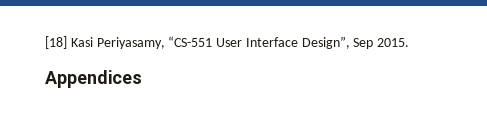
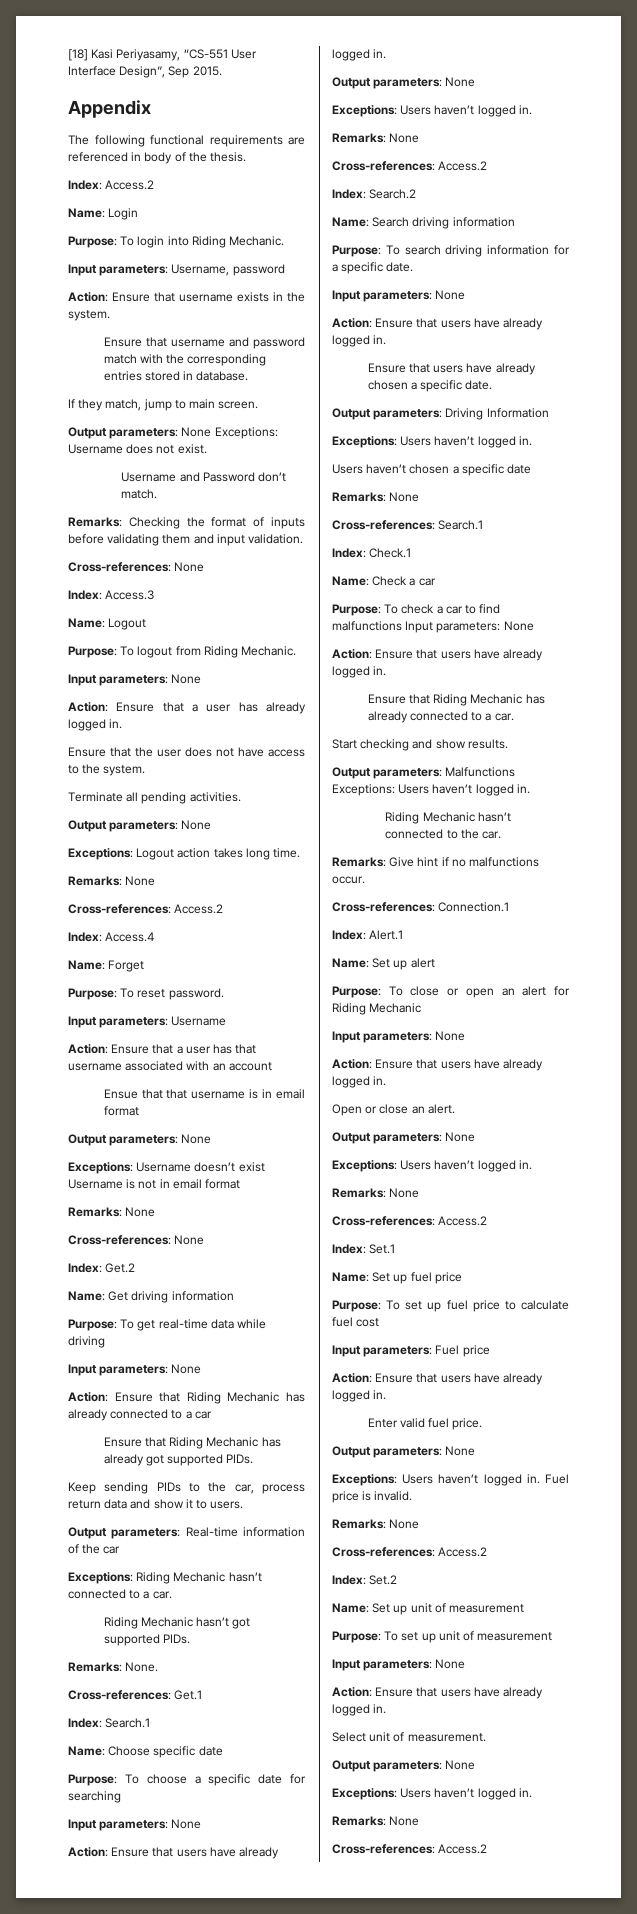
- Appendices
+ Appendix
+ The following functional requirements are referenced in body of the thesis.
+ Index: Access.2
+ Name: Login
+ Purpose: To login into Riding Mechanic.
+ Input parameters: Username, password
+ Action: Ensure that username exists in the system.
+ Ensure that username and password match with the corresponding entries stored in database.
+ If they match, jump to main screen.
+ Output parameters: None Exceptions: Username does not exist.
+ Username and Password don’t match.
+ Remarks: Checking the format of inputs before validating them and input validation.
+ Cross-references: None
+ Index: Access.3
+ Name: Logout
+ Purpose: To logout from Riding Mechanic.
+ Input parameters: None
+ Action: Ensure that a user has already logged in.
+ Ensure that the user does not have access to the system.
+ Terminate all pending activities.
+ Output parameters: None
+ Exceptions: Logout action takes long time.
+ Remarks: None
+ Cross-references: Access.2
+ Index: Access.4
+ Name: Forget
+ Purpose: To reset password.
+ Input parameters: Username
+ Action: Ensure that a user has that username associated with an account
+ Ensue that that username is in email format
+ Output parameters: None
+ Exceptions: Username doesn’t exist Username is not in email format
+ Remarks: None
+ Cross-references: None
+ Index: Get.2
+ Name: Get driving information
+ Purpose: To get real-time data while driving
+ Input parameters: None
+ Action: Ensure that Riding Mechanic has already connected to a car
+ Ensure that Riding Mechanic has already got supported PIDs.
+ Keep sending PIDs to the car, process return data and show it to users.
+ Output parameters: Real-time information of the car
+ Exceptions: Riding Mechanic hasn’t connected to a car.
+ Riding Mechanic hasn’t got supported PIDs.
+ Remarks: None.
+ Cross-references: Get.1
+ Index: Search.1
+ Name: Choose specific date
+ Purpose: To choose a specific date for searching
+ Input parameters: None
+ Action: Ensure that users have already logged in.
+ Output parameters: None
+ Exceptions: Users haven’t logged in.
+ Remarks: None
+ Cross-references: Access.2
+ Index: Search.2
+ Name: Search driving information
+ Purpose: To search driving information for a specific date.
+ Input parameters: None
+ Action: Ensure that users have already logged in.
+ Ensure that users have already chosen a specific date.
+ Output parameters: Driving Information
+ Exceptions: Users haven’t logged in.
+ Users haven’t chosen a specific date
+ Remarks: None
+ Cross-references: Search.1
+ Index: Check.1
+ Name: Check a car
+ Purpose: To check a car to find malfunctions Input parameters: None
+ Action: Ensure that users have already logged in.
+ Ensure that Riding Mechanic has already connected to a car.
+ Start checking and show results.
+ Output parameters: Malfunctions Exceptions: Users haven’t logged in.
+ Riding Mechanic hasn’t connected to the car.
+ Remarks: Give hint if no malfunctions occur.
+ Cross-references: Connection.1
+ Index: Alert.1
+ Name: Set up alert
+ Purpose: To close or open an alert for Riding Mechanic
+ Input parameters: None
+ Action: Ensure that users have already logged in.
+ Open or close an alert.
+ Output parameters: None
+ Exceptions: Users haven’t logged in.
+ Remarks: None
+ Cross-references: Access.2
+ Index: Set.1
+ Name: Set up fuel price
+ Purpose: To set up fuel price to calculate fuel cost
+ Input parameters: Fuel price
+ Action: Ensure that users have already logged in.
+ Enter valid fuel price.
+ Output parameters: None
+ Exceptions: Users haven’t logged in. Fuel price is invalid.
+ Remarks: None
+ Cross-references: Access.2
+ Index: Set.2
+ Name: Set up unit of measurement
+ Purpose: To set up unit of measurement
+ Input parameters: None
+ Action: Ensure that users have already logged in.
+ Select unit of measurement.
+ Output parameters: None
+ Exceptions: Users haven’t logged in.
+ Remarks: None
+ Cross-references: Access.2

